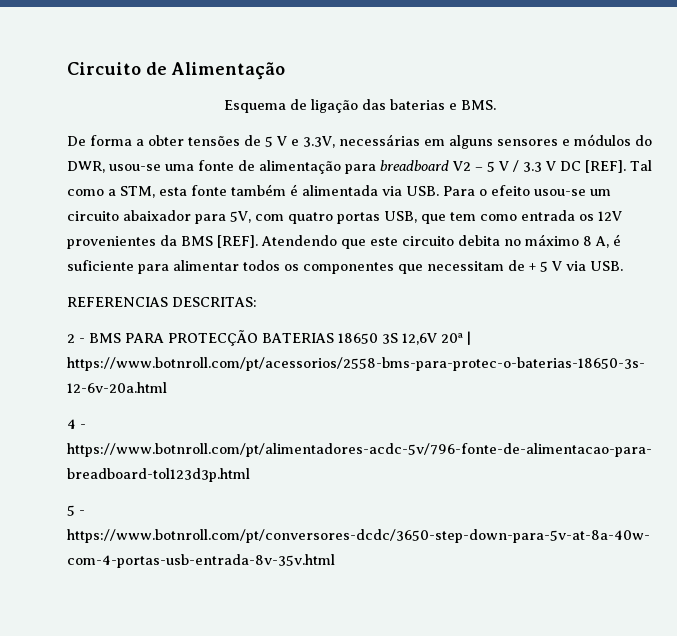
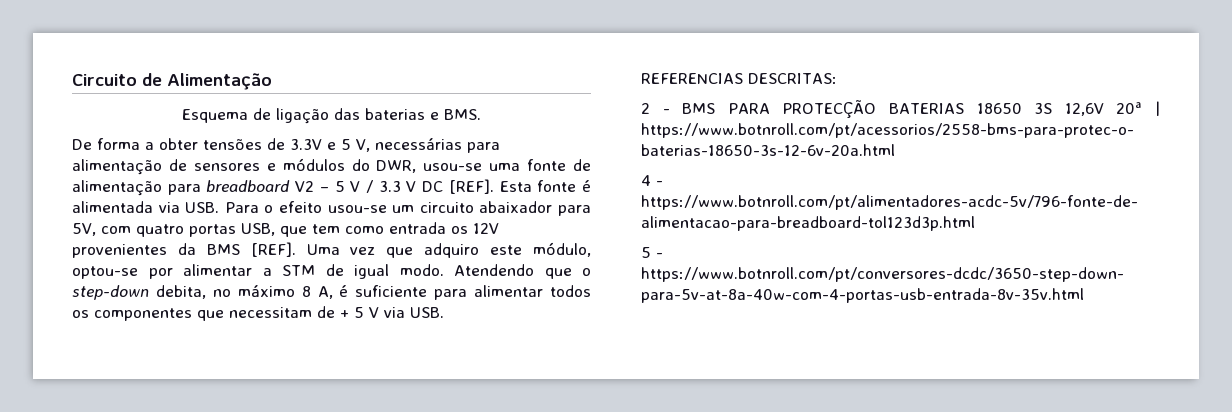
- De forma a obter tensões de 5 V e 3.3V, necessárias em alguns sensores e módulos do DWR, usou-se uma fonte de alimentação para breadboard V2 – 5 V / 3.3 V DC [REF].
+ De forma a obter tensões de 3.3V e 5 V, necessárias para alimentação de sensores e módulos do DWR, usou-se uma fonte de alimentação para breadboard V2 – 5 V / 3.3 V DC [REF].
- Tal como a STM, esta fonte também é alimentada via USB. Para o efeito usou-se um circuito abaixador para 5V, com quatro portas USB, que tem como entrada os 12V provenientes da BMS [REF].
+ Esta fonte é alimentada via USB. Para o efeito usou-se um circuito abaixador para 5V, com quatro portas USB, que tem como entrada os 12V provenientes da BMS [REF].
- Atendendo que este circuito debita no máximo 8 A, é suficiente para alimentar todos os componentes que necessitam de + 5 V via USB.
+ Uma vez que adquiro este módulo, optou-se por alimentar a STM de igual modo. Atendendo que o step-down debita, no máximo 8 A, é suficiente para alimentar todos os componentes que necessitam de + 5 V via USB.

